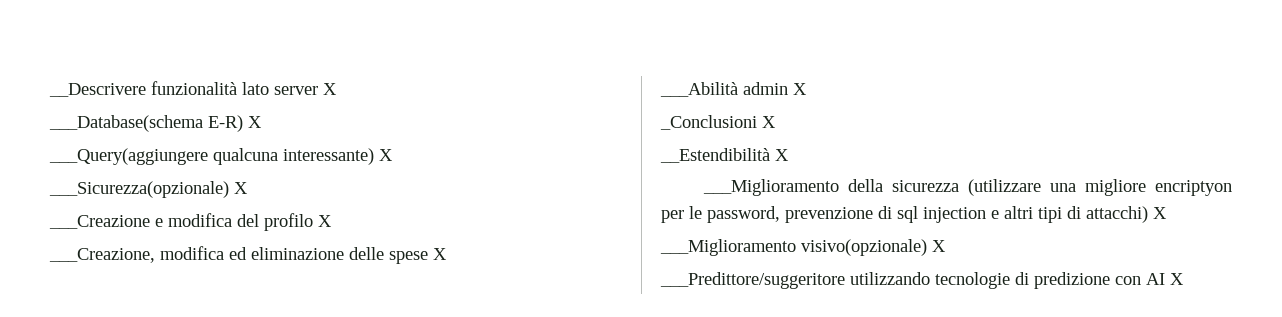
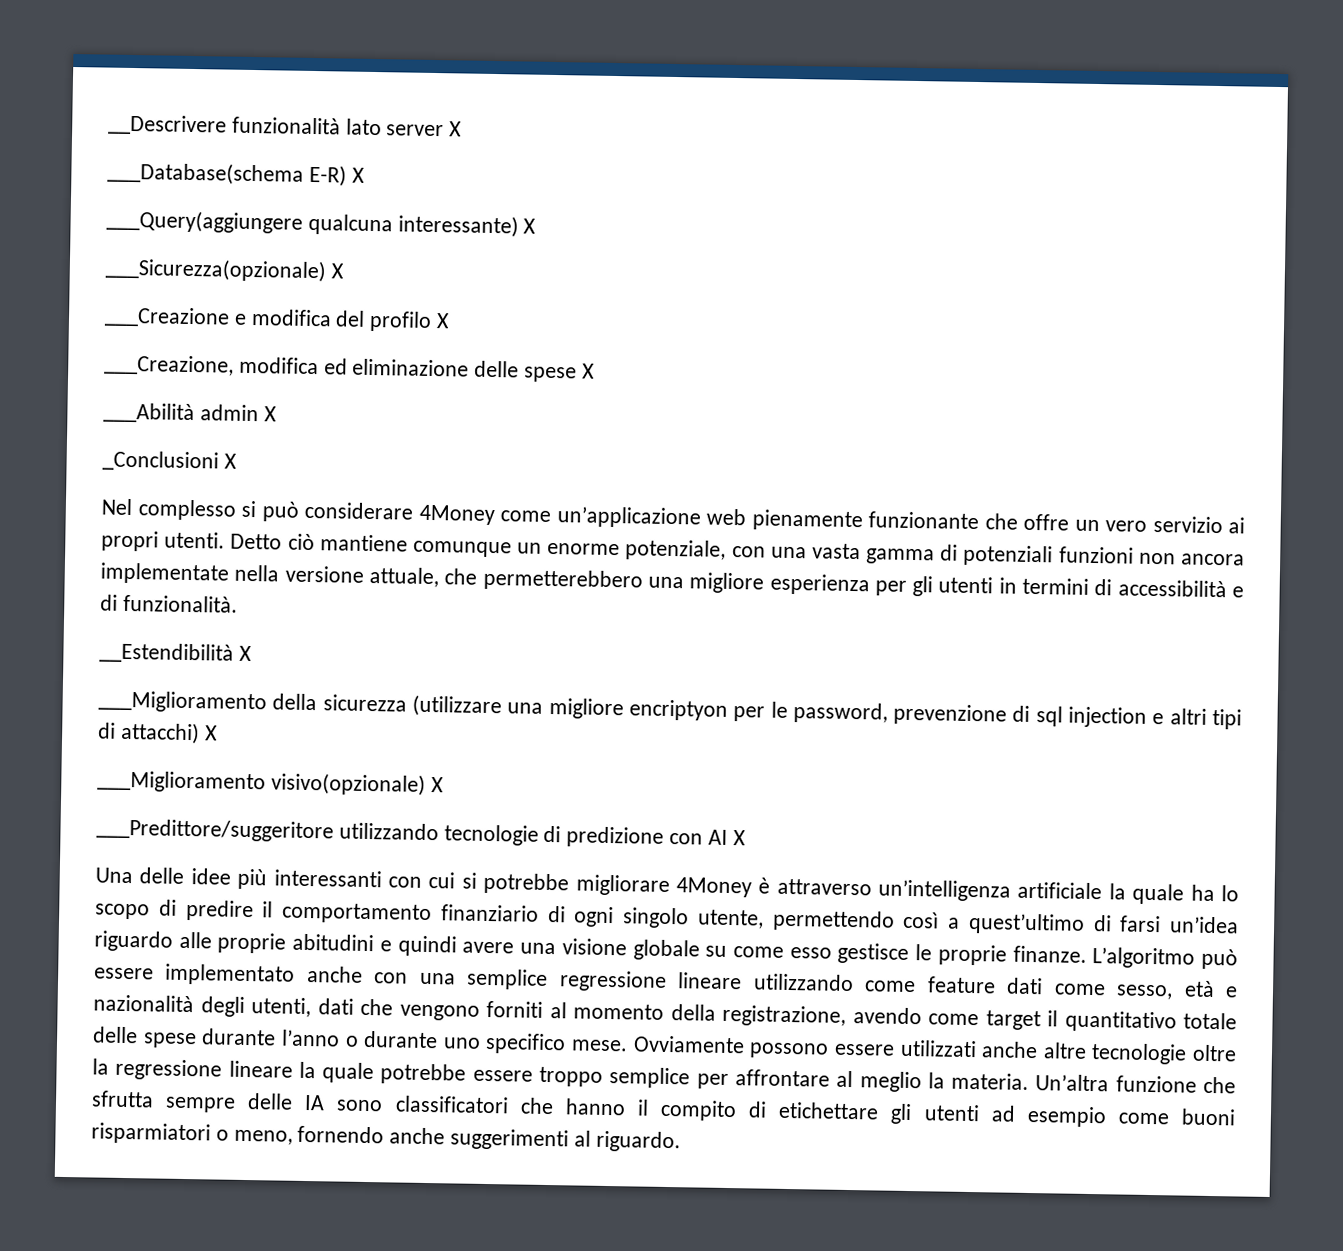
+ Nel complesso si può considerare 4Money come un’applicazione web pienamente funzionante che offre un vero servizio ai propri utenti. Detto ciò mantiene comunque un enorme potenziale, con una vasta gamma di potenziali funzioni non ancora implementate nella versione attuale, che permetterebbero una migliore esperienza per gli utenti in termini di accessibilità e di funzionalità.
+ Una delle idee più interessanti con cui si potrebbe migliorare 4Money è attraverso un’intelligenza artificiale la quale ha lo scopo di predire il comportamento finanziario di ogni singolo utente, permettendo così a quest’ultimo di farsi un’idea riguardo alle proprie abitudini e quindi avere una visione globale su come esso gestisce le proprie finanze. L’algoritmo può essere implementato anche con una semplice regressione lineare utilizzando come feature dati come sesso, età e nazionalità degli utenti, dati che vengono forniti al momento della registrazione, avendo come target il quantitativo totale delle spese durante l’anno o durante uno specifico mese. Ovviamente possono essere utilizzati anche altre tecnologie oltre la regressione lineare la quale potrebbe essere troppo semplice per affrontare al meglio la materia. Un’altra funzione che sfrutta sempre delle IA sono classificatori che hanno il compito di etichettare gli utenti ad esempio come buoni risparmiatori o meno, fornendo anche suggerimenti al riguardo.

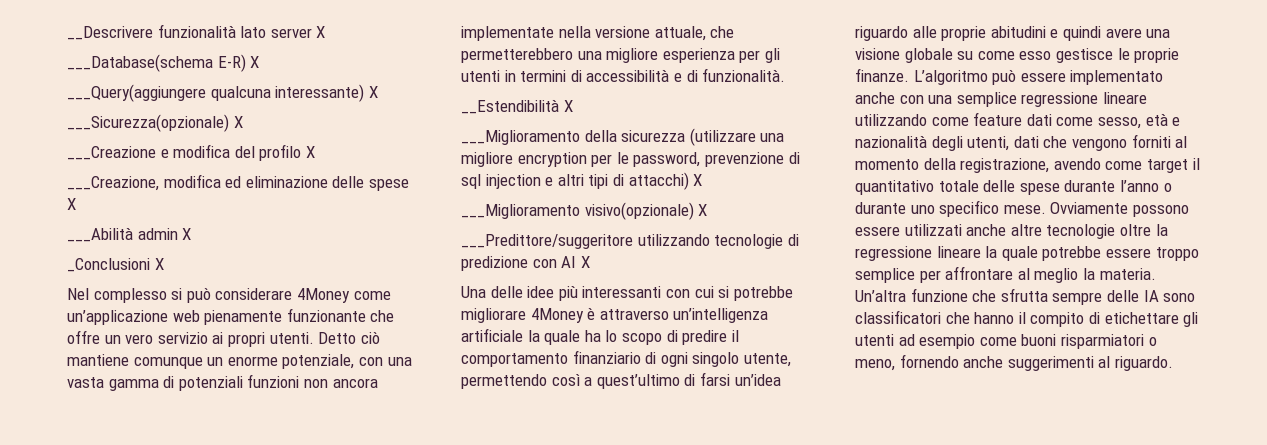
- ___Miglioramento della sicurezza (utilizzare una migliore encriptyon per le password, prevenzione di sql injection e altri tipi di attacchi) X
+ ___Miglioramento della sicurezza (utilizzare una migliore encryption per le password, prevenzione di sql injection e altri tipi di attacchi) X

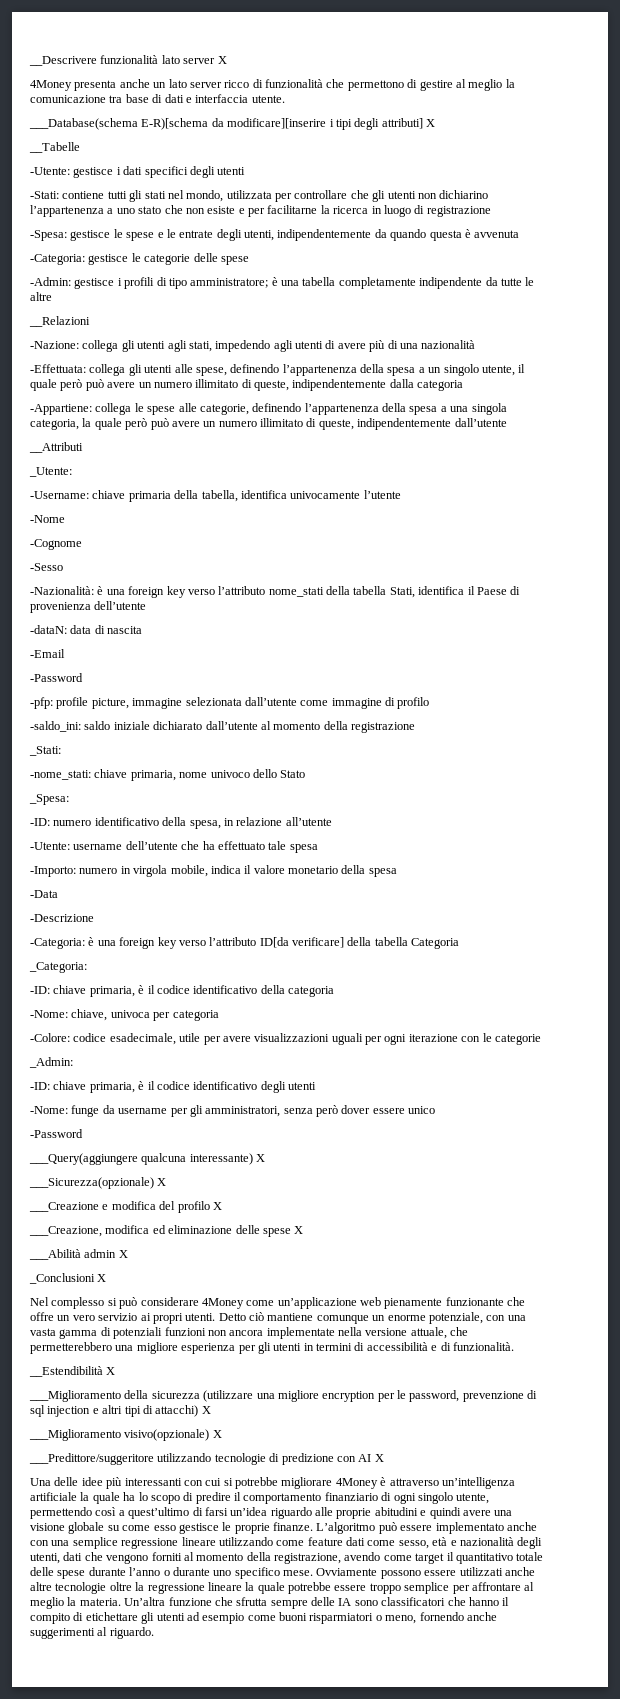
- ___Database(schema E-R) X
+ 4Money presenta anche un lato server ricco di funzionalità che permettono di gestire al meglio la comunicazione tra base di dati e interfaccia utente.
+ ___Database(schema E-R)[schema da modificare][inserire i tipi degli attributi] X
+ __Tabelle
+ -Utente: gestisce i dati specifici degli utenti
+ -Stati: contiene tutti gli stati nel mondo, utilizzata per controllare che gli utenti non dichiarino l’appartenenza a uno stato che non esiste e per facilitarne la ricerca in luogo di registrazione
+ -Spesa: gestisce le spese e le entrate degli utenti, indipendentemente da quando questa è avvenuta
+ -Categoria: gestisce le categorie delle spese
+ -Admin: gestisce i profili di tipo amministratore; è una tabella completamente indipendente da tutte le altre
+ __Relazioni
+ -Nazione: collega gli utenti agli stati, impedendo agli utenti di avere più di una nazionalità
+ -Effettuata: collega gli utenti alle spese, definendo l’appartenenza della spesa a un singolo utente, il quale però può avere un numero illimitato di queste, indipendentemente dalla categoria
+ -Appartiene: collega le spese alle categorie, definendo l’appartenenza della spesa a una singola categoria, la quale però può avere un numero illimitato di queste, indipendentemente dall’utente
+ __Attributi
+ _Utente:
+ -Username: chiave primaria della tabella, identifica univocamente l’utente
+ -Nome
+ -Cognome
+ -Sesso
+ -Nazionalità: è una foreign key verso l’attributo nome_stati della tabella Stati, identifica il Paese di provenienza dell’utente
+ -dataN: data di nascita
+ -Email
+ -Password
+ -pfp: profile picture, immagine selezionata dall’utente come immagine di profilo
+ -saldo_ini: saldo iniziale dichiarato dall’utente al momento della registrazione
+ _Stati:
+ -nome_stati: chiave primaria, nome univoco dello Stato
+ _Spesa:
+ -ID: numero identificativo della spesa, in relazione all’utente
+ -Utente: username dell’utente che ha effettuato tale spesa
+ -Importo: numero in virgola mobile, indica il valore monetario della spesa
+ -Data
+ -Descrizione
+ -Categoria: è una foreign key verso l’attributo ID[da verificare] della tabella Categoria
+ _Categoria:
+ -ID: chiave primaria, è il codice identificativo della categoria
+ -Nome: chiave, univoca per categoria
+ -Colore: codice esadecimale, utile per avere visualizzazioni uguali per ogni iterazione con le categorie
+ _Admin:
+ -ID: chiave primaria, è il codice identificativo degli utenti
+ -Nome: funge da username per gli amministratori, senza però dover essere unico
+ -Password

